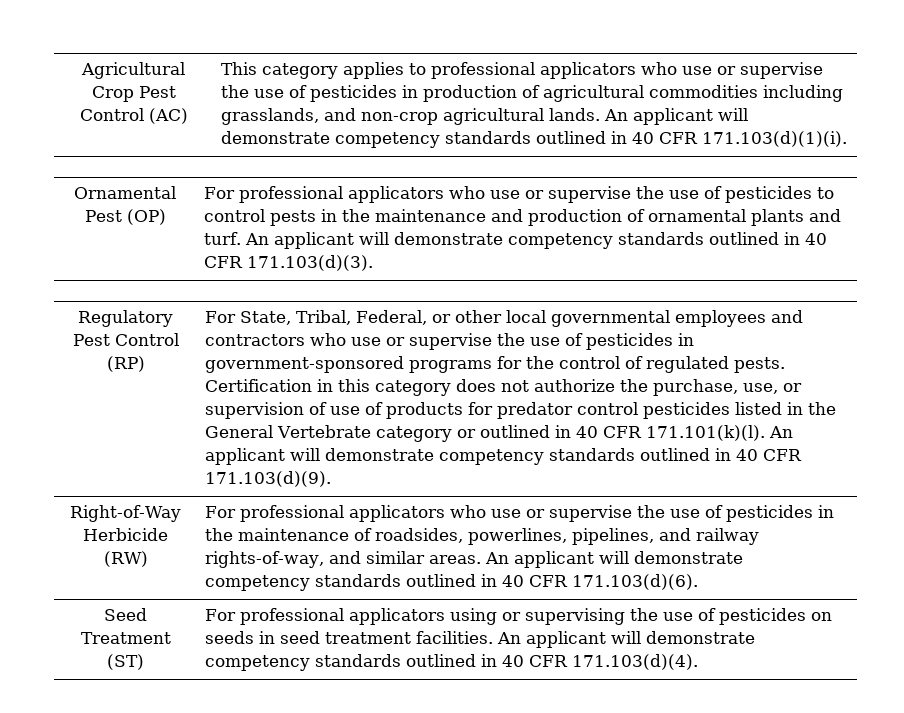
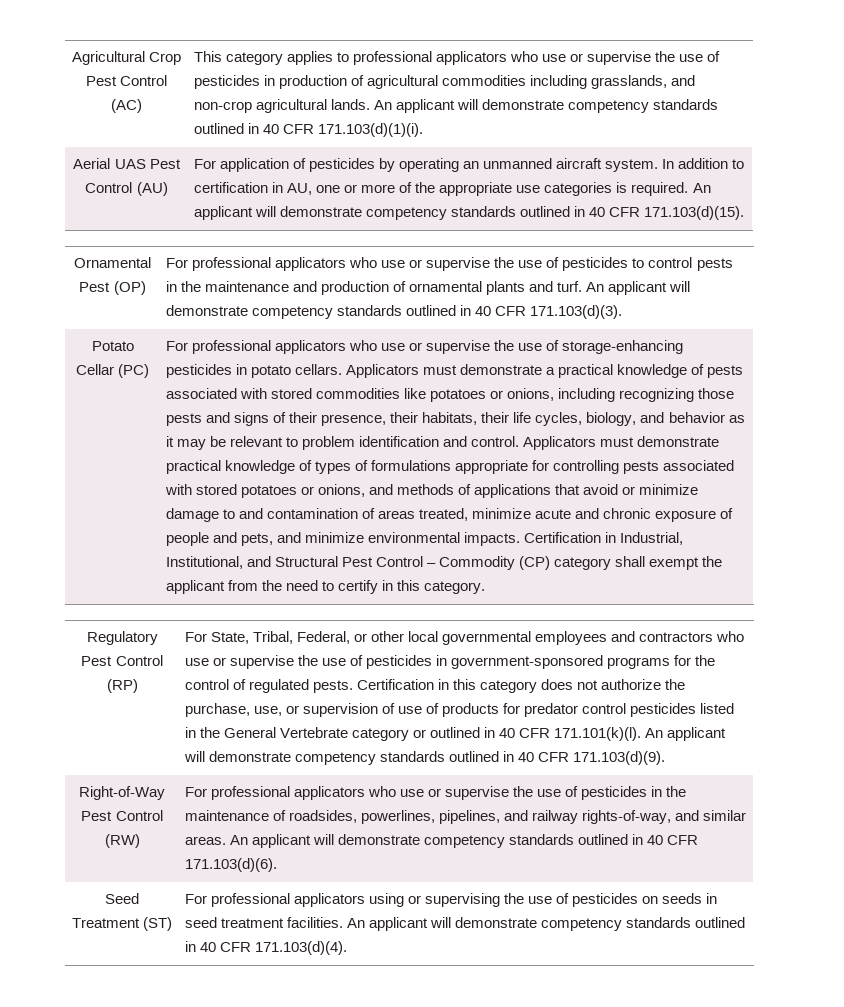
+ Aerial UAS Pest Control (AU) | For application of pesticides by operating an unmanned aircraft system. In addition to certification in AU, one or more of the appropriate use categories is required. An applicant will demonstrate competency standards outlined in 40 CFR 171.103(d)(15).
+ Potato Cellar (PC) | For professional applicators who use or supervise the use of storage-enhancing pesticides in potato cellars. Applicators must demonstrate a practical knowledge of pests associated with stored commodities like potatoes or onions, including recognizing those pests and signs of their presence, their habitats, their life cycles, biology, and behavior as it may be relevant to problem identification and control. Applicators must demonstrate practical knowledge of types of formulations appropriate for controlling pests associated with stored potatoes or onions, and methods of applications that avoid or minimize damage to and contamination of areas treated, minimize acute and chronic exposure of people and pets, and minimize environmental impacts. Certification in Industrial, Institutional, and Structural Pest Control – Commodity (CP) category shall exempt the applicant from the need to certify in this category.
- Right-of-Way Herbicide (RW) | For professional applicators who use or supervise the use of pesticides in the maintenance of roadsides, powerlines, pipelines, and railway rights-of-way, and similar areas. An applicant will demonstrate competency standards outlined in 40 CFR 171.103(d)(6).
+ Right-of-Way Pest Control (RW) | For professional applicators who use or supervise the use of pesticides in the maintenance of roadsides, powerlines, pipelines, and railway rights-of-way, and similar areas. An applicant will demonstrate competency standards outlined in 40 CFR 171.103(d)(6).

